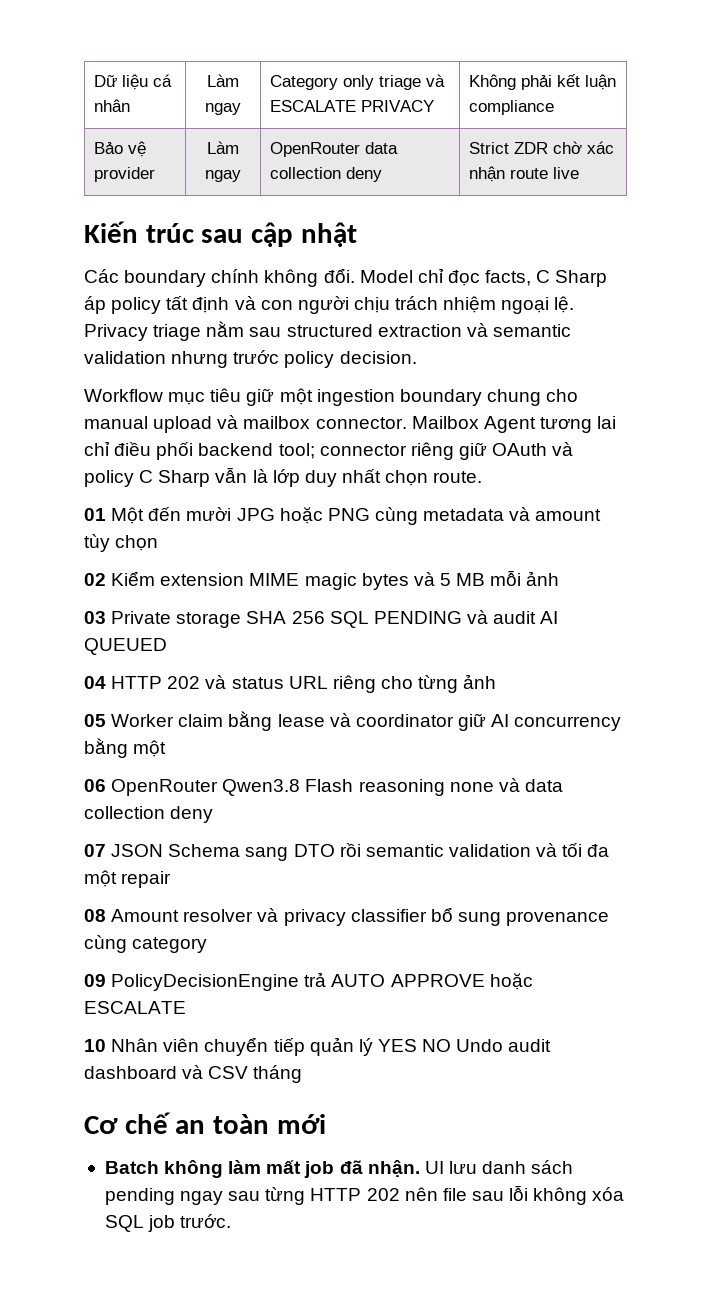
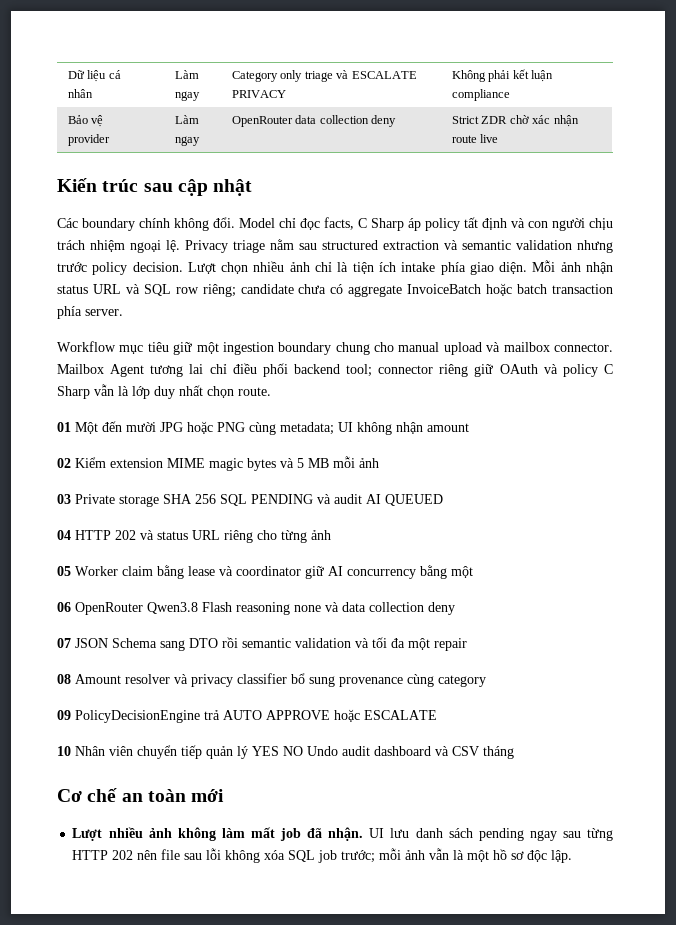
+ Lượt chọn nhiều ảnh chỉ là tiện ích intake phía giao diện. Mỗi ảnh nhận status URL và SQL row riêng; candidate chưa có aggregate InvoiceBatch hoặc batch transaction phía server.
- 01 Một đến mười JPG hoặc PNG cùng metadata và amount tùy chọn
+ 01 Một đến mười JPG hoặc PNG cùng metadata; UI không nhận amount
- Batch không làm mất job đã nhận.
+ Lượt nhiều ảnh không làm mất job đã nhận.
- UI lưu danh sách pending ngay sau từng HTTP 202 nên file sau lỗi không xóa SQL job trước.
+ UI lưu danh sách pending ngay sau từng HTTP 202 nên file sau lỗi không xóa SQL job trước; mỗi ảnh vẫn là một hồ sơ độc lập.

